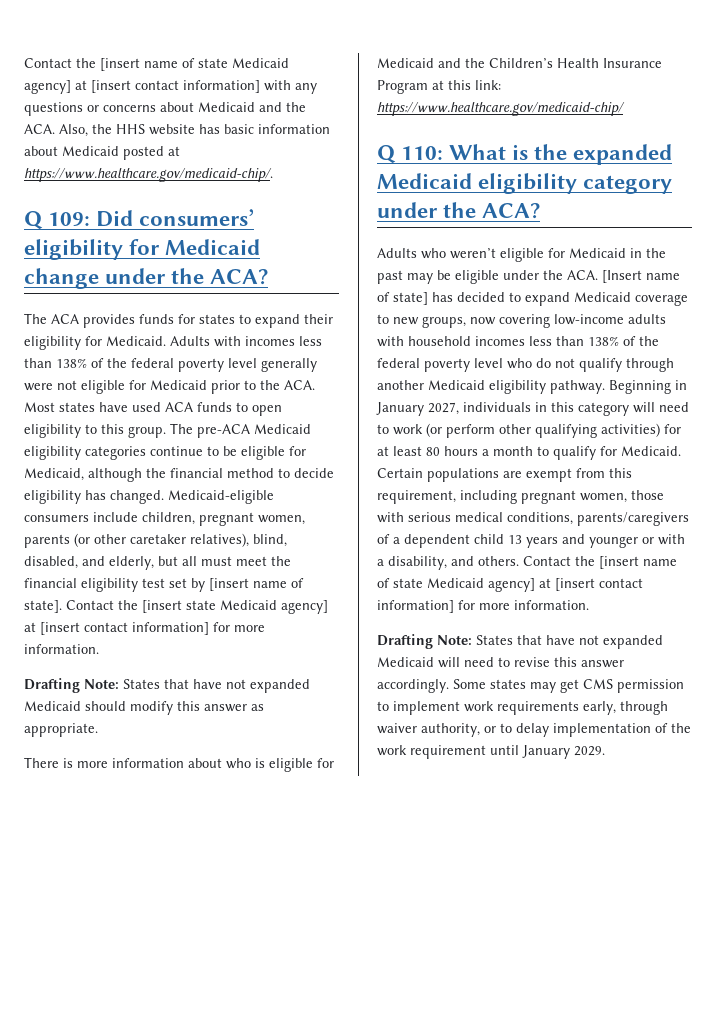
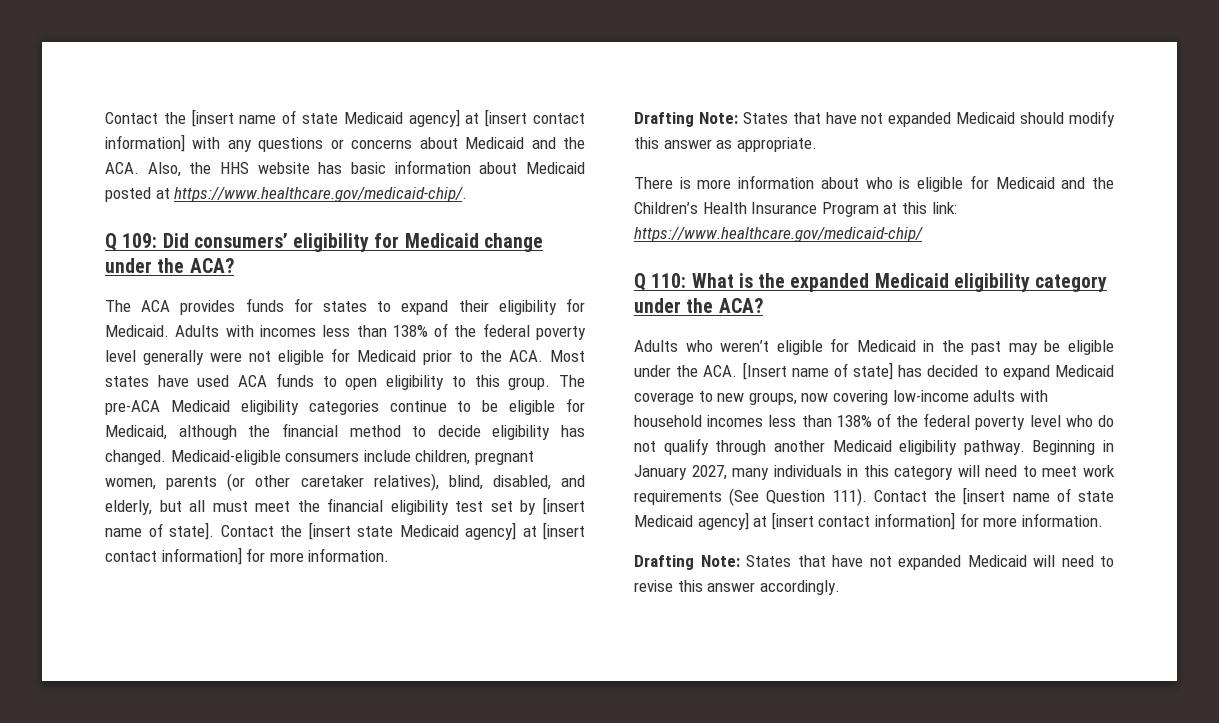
- Beginning in January 2027, individuals in this category will need to work (or perform other qualifying activities) for at least 80 hours a month to qualify for Medicaid. Certain populations are exempt from this requirement, including pregnant women, those with serious medical conditions, parents/caregivers of a dependent child 13 years and younger or with a disability, and others.
+ Beginning in January 2027, many individuals in this category will need to meet work requirements (See Question 111).
- Some states may get CMS permission to implement work requirements early, through waiver authority, or to delay implementation of the work requirement until January 2029.

